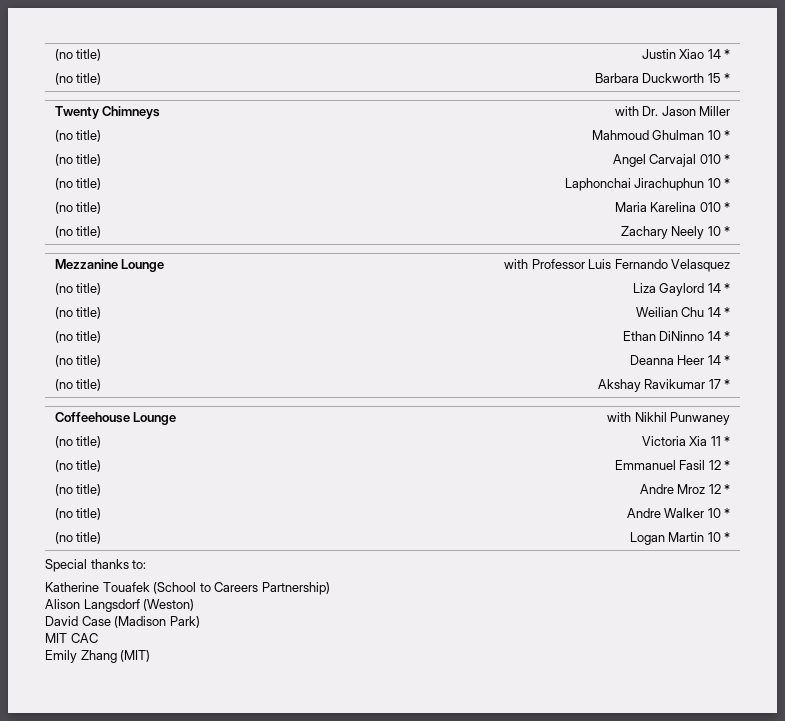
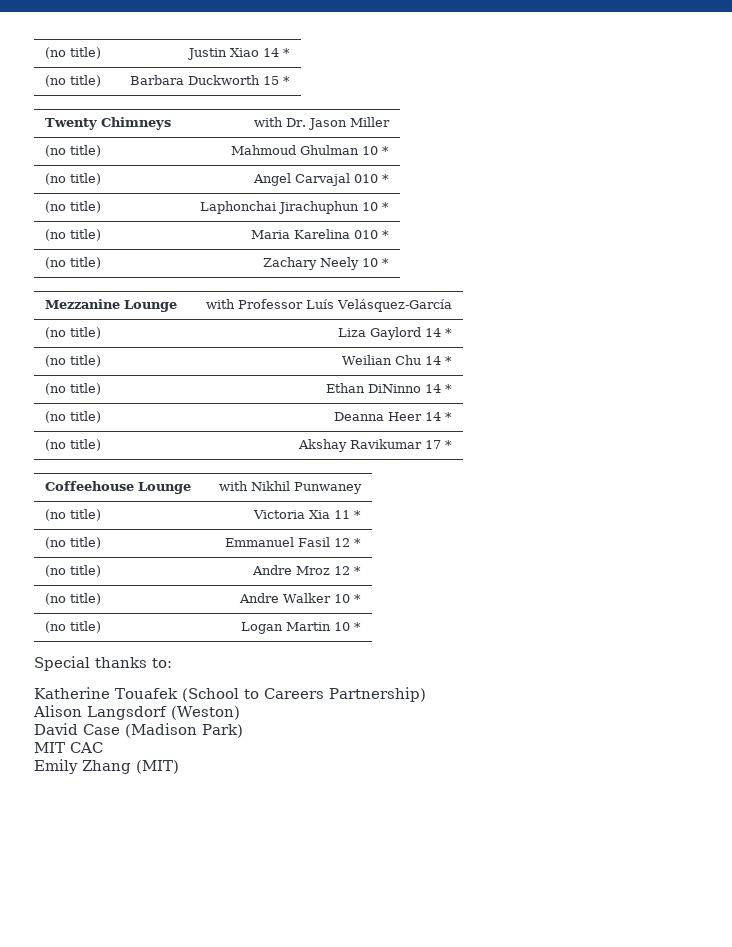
- Mezzanine Lounge | with Professor Luis Fernando Velasquez
+ Mezzanine Lounge | with Professor Luís Velásquez-García

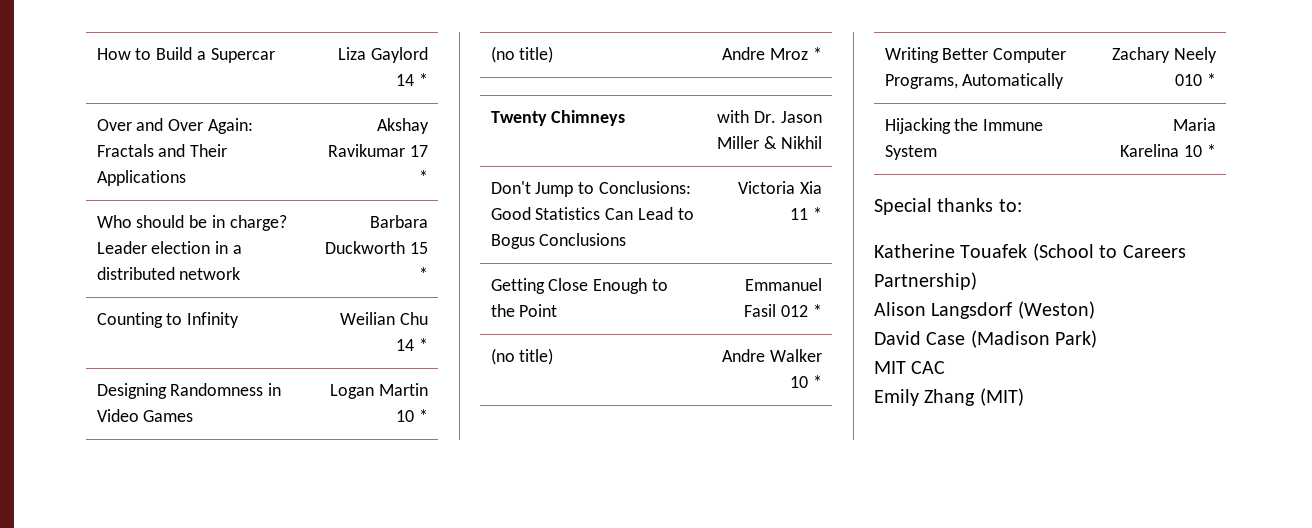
- (no title) | Justin Xiao 14 *
- (no title) | Barbara Duckworth 15 *
+ How to Build a Supercar | Liza Gaylord 14 *
+ Over and Over Again: Fractals and Their Applications | Akshay Ravikumar 17 *
+ Who should be in charge? Leader election in a distributed network | Barbara Duckworth 15 *
+ Counting to Infinity | Weilian Chu 14 *
+ Designing Randomness in Video Games | Logan Martin 10 *
+ (no title) | Andre Mroz *
- Twenty Chimneys | with Dr. Jason Miller
- (no title) | Mahmoud Ghulman 10 *
- (no title) | Angel Carvajal 010 *
- (no title) | Laphonchai Jirachuphun 10 *
- (no title) | Maria Karelina 010 *
- (no title) | Zachary Neely 10 *
- Mezzanine Lounge | with Professor Luís Velásquez-García
- (no title) | Liza Gaylord 14 *
- (no title) | Weilian Chu 14 *
- (no title) | Ethan DiNinno 14 *
- (no title) | Deanna Heer 14 *
- (no title) | Akshay Ravikumar 17 *
- Coffeehouse Lounge | with Nikhil Punwaney
- (no title) | Victoria Xia 11 *
- (no title) | Emmanuel Fasil 12 *
- (no title) | Andre Mroz 12 *
+ Twenty Chimneys | with Dr. Jason Miller & Nikhil
+ Don't Jump to Conclusions: Good Statistics Can Lead to Bogus Conclusions | Victoria Xia 11 *
+ Getting Close Enough to the Point | Emmanuel Fasil 012 *
- (no title) | Logan Martin 10 *
+ Writing Better Computer Programs, Automatically | Zachary Neely 010 *
+ Hijacking the Immune System | Maria Karelina 10 *

